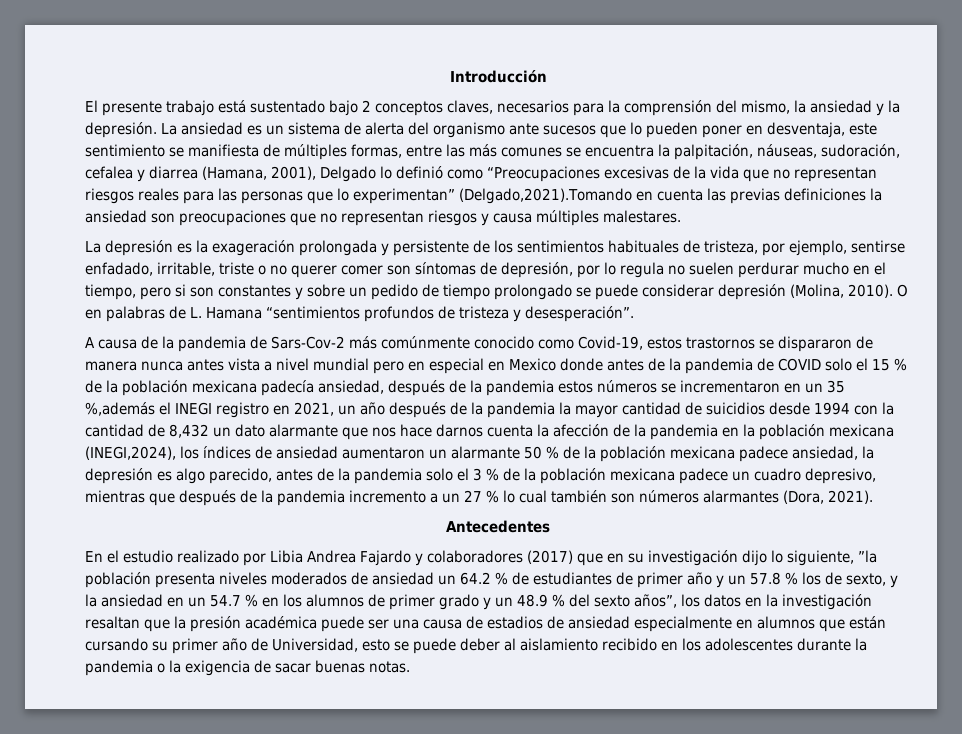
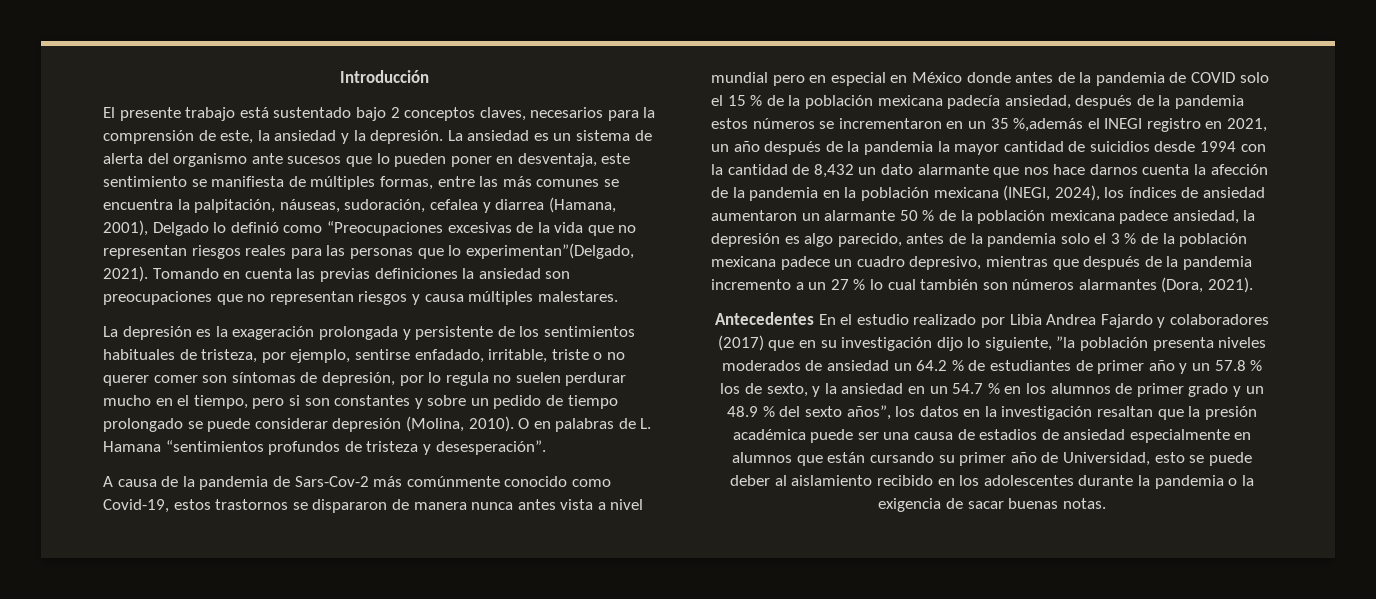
- El presente trabajo está sustentado bajo 2 conceptos claves, necesarios para la comprensión del mismo, la ansiedad y la depresión.
+ El presente trabajo está sustentado bajo 2 conceptos claves, necesarios para la comprensión de este, la ansiedad y la depresión.
- La ansiedad es un sistema de alerta del organismo ante sucesos que lo pueden poner en desventaja, este sentimiento se manifiesta de múltiples formas, entre las más comunes se encuentra la palpitación, náuseas, sudoración, cefalea y diarrea (Hamana, 2001), Delgado lo definió como “Preocupaciones excesivas de la vida que no representan riesgos reales para las personas que lo experimentan” (Delgado,2021).Tomando en cuenta las previas definiciones la ansiedad son preocupaciones que no representan riesgos y causa múltiples malestares.
+ La ansiedad es un sistema de alerta del organismo ante sucesos que lo pueden poner en desventaja, este sentimiento se manifiesta de múltiples formas, entre las más comunes se encuentra la palpitación, náuseas, sudoración, cefalea y diarrea (Hamana, 2001), Delgado lo definió como “Preocupaciones excesivas de la vida que no representan riesgos reales para las personas que lo experimentan”(Delgado, 2021). Tomando en cuenta las previas definiciones la ansiedad son preocupaciones que no representan riesgos y causa múltiples malestares.
- A causa de la pandemia de Sars-Cov-2 más comúnmente conocido como Covid-19, estos trastornos se dispararon de manera nunca antes vista a nivel mundial pero en especial en Mexico donde antes de la pandemia de COVID solo el 15 % de la población mexicana padecía ansiedad, después de la pandemia estos números se incrementaron en un 35 %,además el INEGI registro en 2021, un año después de la pandemia la mayor cantidad de suicidios desde 1994 con la cantidad de 8,432 un dato alarmante que nos hace darnos cuenta la afección de la pandemia en la población mexicana (INEGI,2024), los índices de ansiedad aumentaron un alarmante 50 % de la población mexicana padece ansiedad, la depresión es algo parecido, antes de la pandemia solo el 3 % de la población mexicana padece un cuadro depresivo, mientras que después de la pandemia incremento a un 27 % lo cual también son números alarmantes (Dora, 2021).
+ A causa de la pandemia de Sars-Cov-2 más comúnmente conocido como Covid-19, estos trastornos se dispararon de manera nunca antes vista a nivel mundial pero en especial en México donde antes de la pandemia de COVID solo el 15 % de la población mexicana padecía ansiedad, después de la pandemia estos números se incrementaron en un 35 %,además el INEGI registro en 2021, un año después de la pandemia la mayor cantidad de suicidios desde 1994 con la cantidad de 8,432 un dato alarmante que nos hace darnos cuenta la afección de la pandemia en la población mexicana (INEGI, 2024), los índices de ansiedad aumentaron un alarmante 50 % de la población mexicana padece ansiedad, la depresión es algo parecido, antes de la pandemia solo el 3 % de la población mexicana padece un cuadro depresivo, mientras que después de la pandemia incremento a un 27 % lo cual también son números alarmantes (Dora, 2021).
- Antecedentes
- En el estudio realizado por Libia Andrea Fajardo y colaboradores (2017) que en su investigación dijo lo siguiente, ”la población presenta niveles moderados de ansiedad un 64.2 % de estudiantes de primer año y un 57.8 % los de sexto, y la ansiedad en un 54.7 % en los alumnos de primer grado y un 48.9 % del sexto años”, los datos en la investigación resaltan que la presión académica puede ser una causa de estadios de ansiedad especialmente en alumnos que están cursando su primer año de Universidad, esto se puede deber al aislamiento recibido en los adolescentes durante la pandemia o la exigencia de sacar buenas notas.
+ Antecedentes En el estudio realizado por Libia Andrea Fajardo y colaboradores (2017) que en su investigación dijo lo siguiente, ”la población presenta niveles moderados de ansiedad un 64.2 % de estudiantes de primer año y un 57.8 % los de sexto, y la ansiedad en un 54.7 % en los alumnos de primer grado y un 48.9 % del sexto años”, los datos en la investigación resaltan que la presión académica puede ser una causa de estadios de ansiedad especialmente en alumnos que están cursando su primer año de Universidad, esto se puede deber al aislamiento recibido en los adolescentes durante la pandemia o la exigencia de sacar buenas notas.

